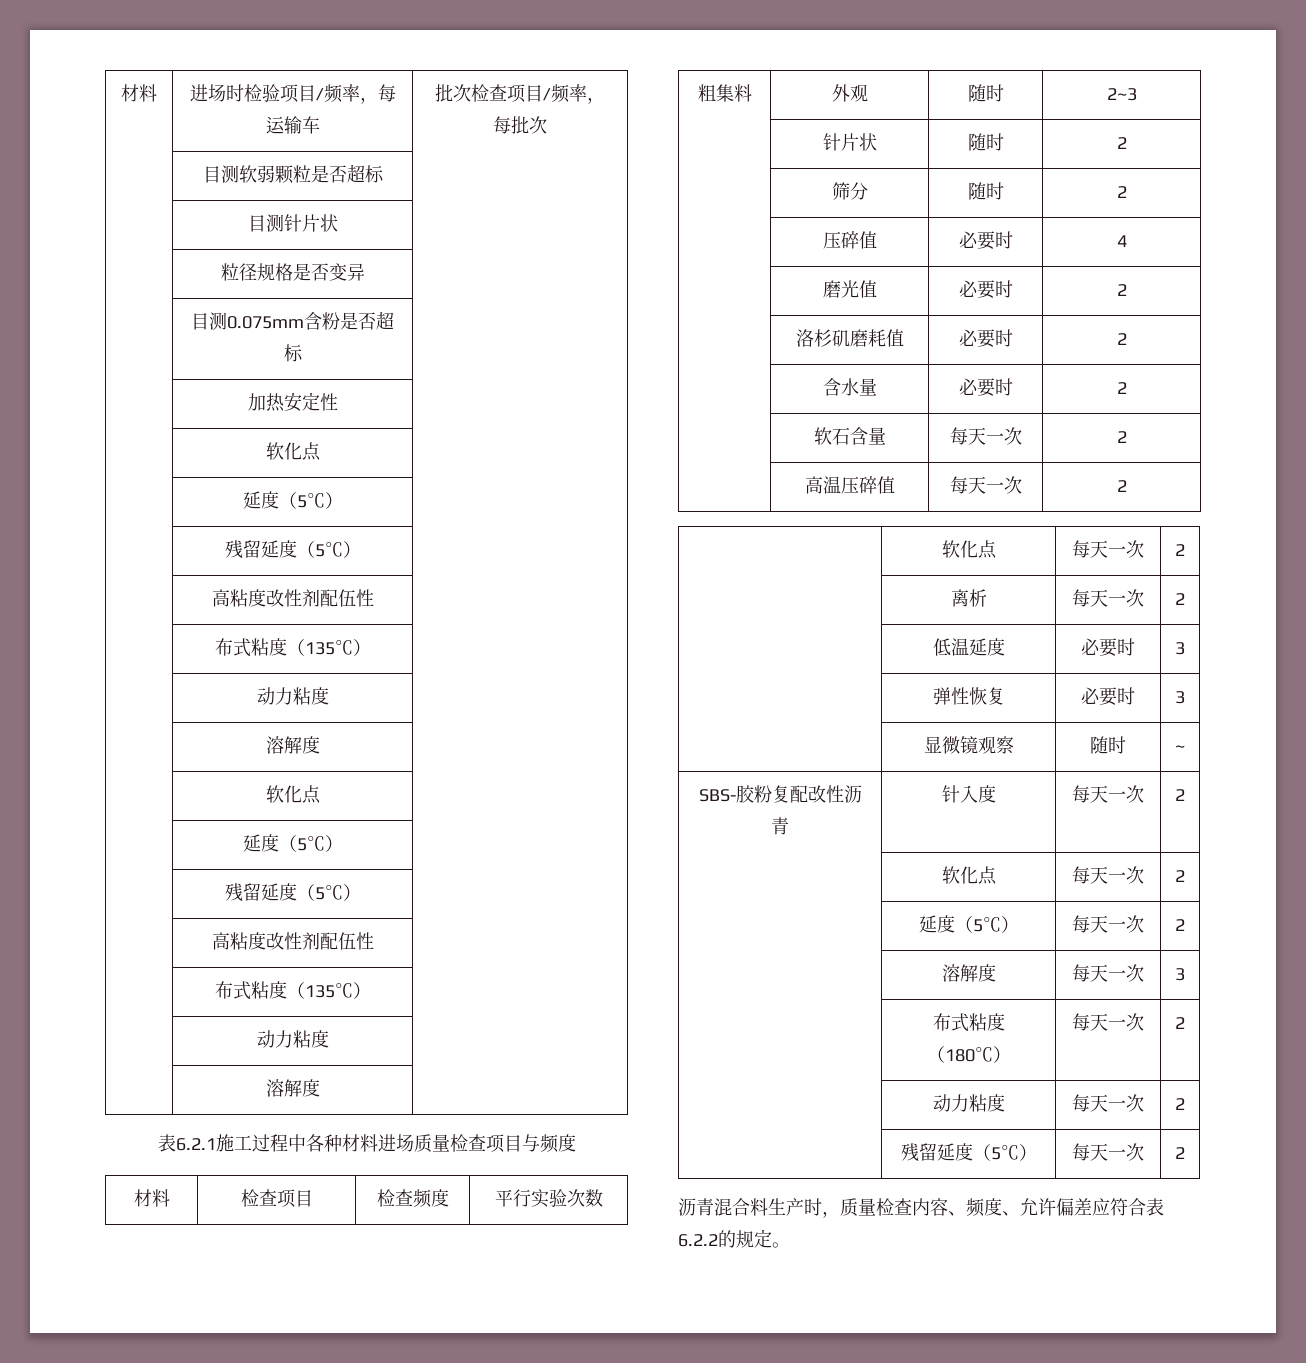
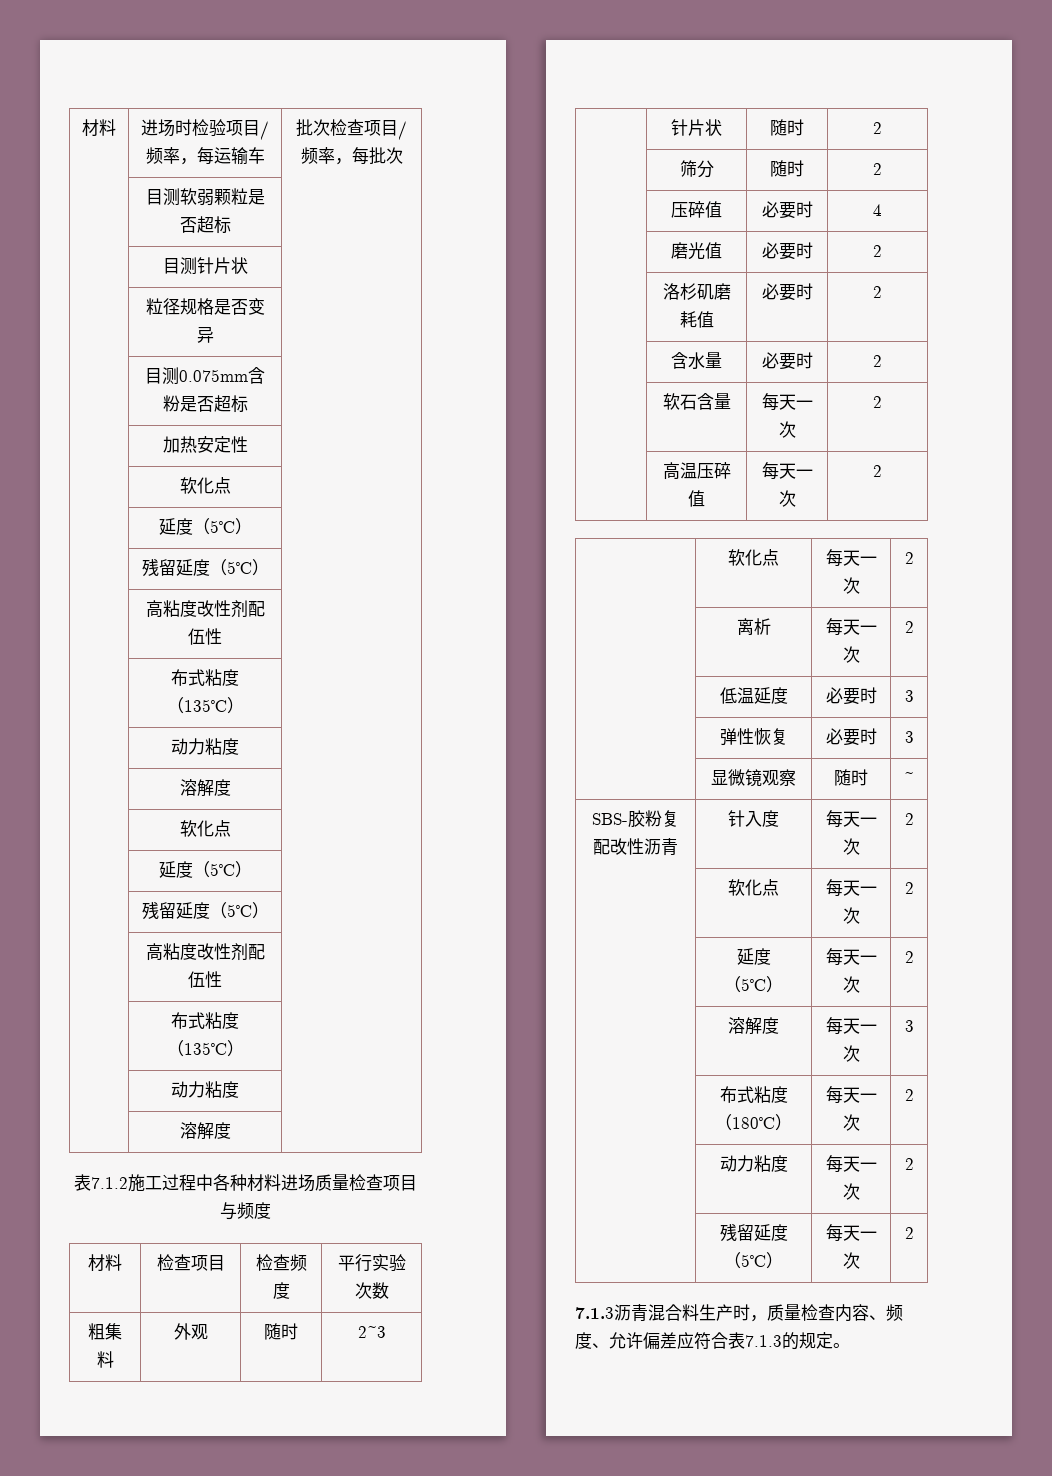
- 表6.2.1施工过程中各种材料进场质量检查项目与频度
+ 表7.1.2施工过程中各种材料进场质量检查项目与频度
- 沥青混合料生产时，质量检查内容、频度、允许偏差应符合表6.2.2的规定。
+ 7.1.3沥青混合料生产时，质量检查内容、频度、允许偏差应符合表7.1.3的规定。

